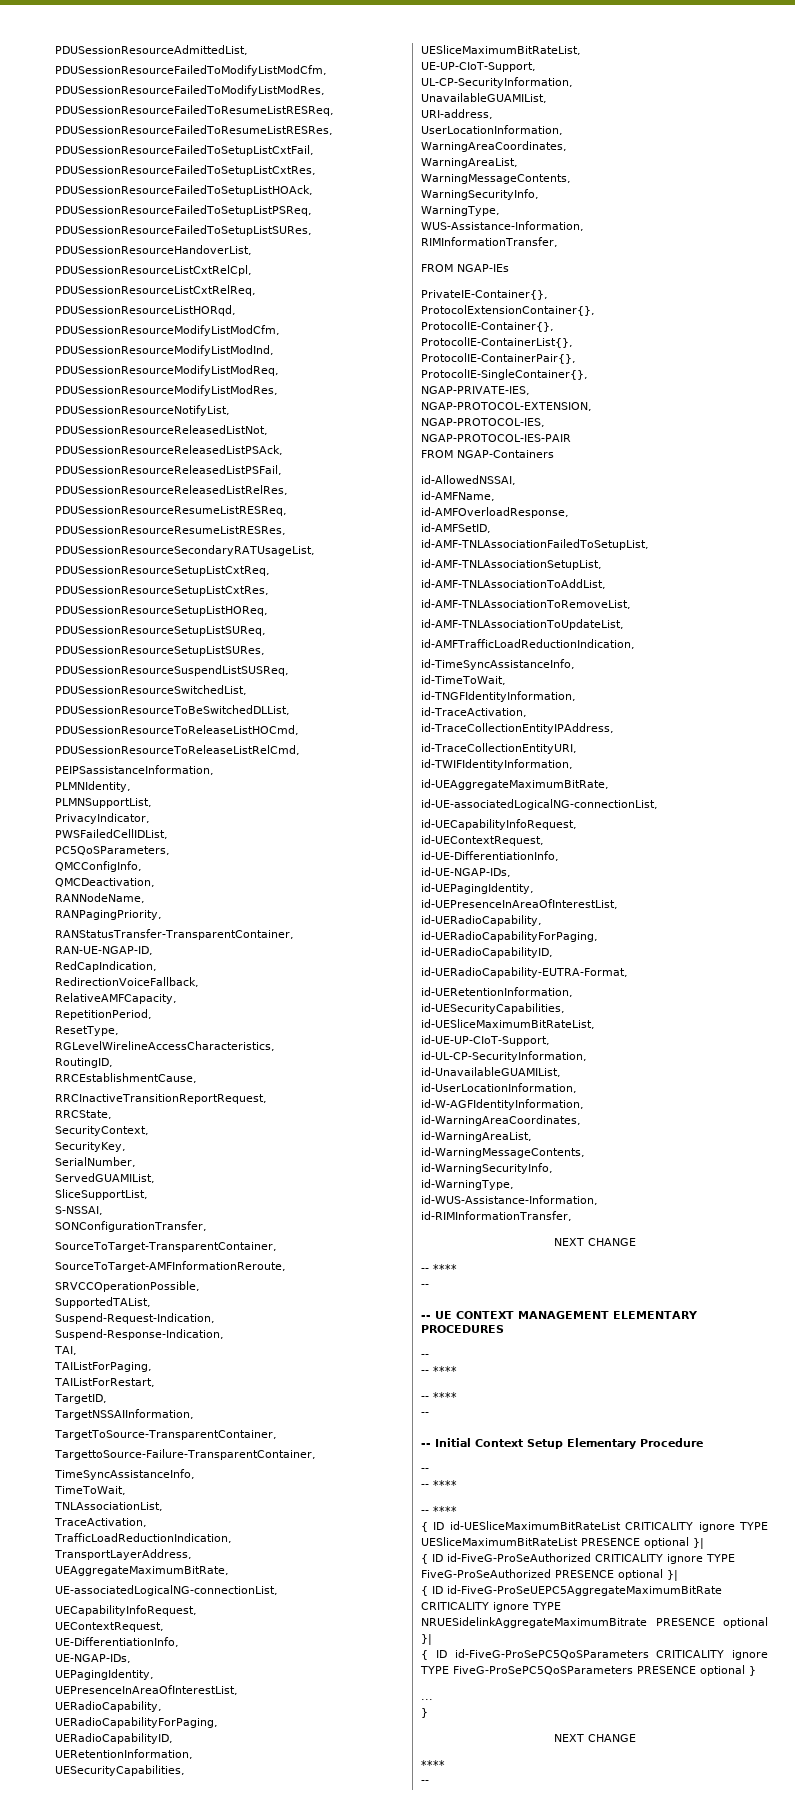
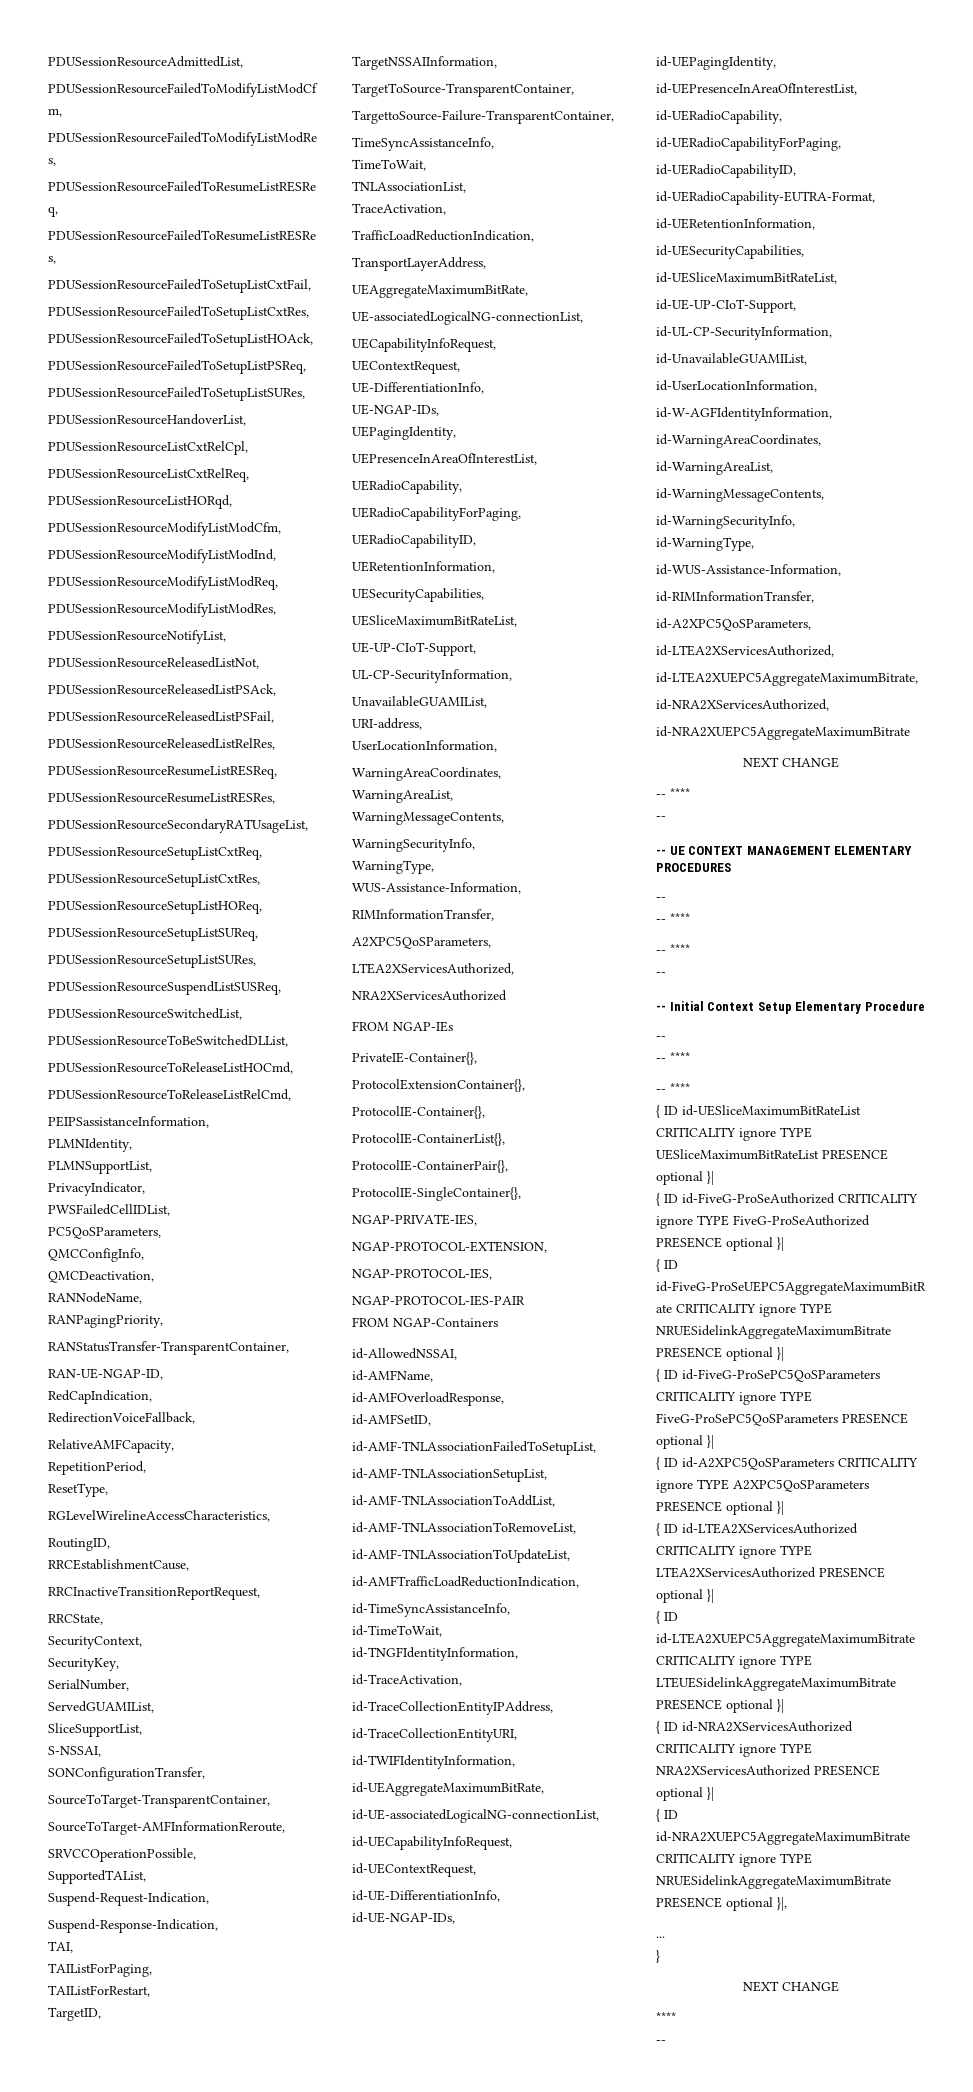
+ A2XPC5QoSParameters,
+ LTEA2XServicesAuthorized,
+ NRA2XServicesAuthorized
+ id-A2XPC5QoSParameters,
+ id-LTEA2XServicesAuthorized,
+ id-LTEA2XUEPC5AggregateMaximumBitrate,
+ id-NRA2XServicesAuthorized,
+ id-NRA2XUEPC5AggregateMaximumBitrate
- { ID id-FiveG-ProSePC5QoSParameters CRITICALITY ignore TYPE FiveG-ProSePC5QoSParameters PRESENCE optional }
+ { ID id-FiveG-ProSePC5QoSParameters CRITICALITY ignore TYPE FiveG-ProSePC5QoSParameters PRESENCE optional }|
+ { ID id-A2XPC5QoSParameters CRITICALITY ignore TYPE A2XPC5QoSParameters PRESENCE optional }|
+ { ID id-LTEA2XServicesAuthorized CRITICALITY ignore TYPE LTEA2XServicesAuthorized PRESENCE optional }|
+ { ID id-LTEA2XUEPC5AggregateMaximumBitrate CRITICALITY ignore TYPE LTEUESidelinkAggregateMaximumBitrate PRESENCE optional }|
+ { ID id-NRA2XServicesAuthorized CRITICALITY ignore TYPE NRA2XServicesAuthorized PRESENCE optional }|
+ { ID id-NRA2XUEPC5AggregateMaximumBitrate CRITICALITY ignore TYPE NRUESidelinkAggregateMaximumBitrate PRESENCE optional }|,

